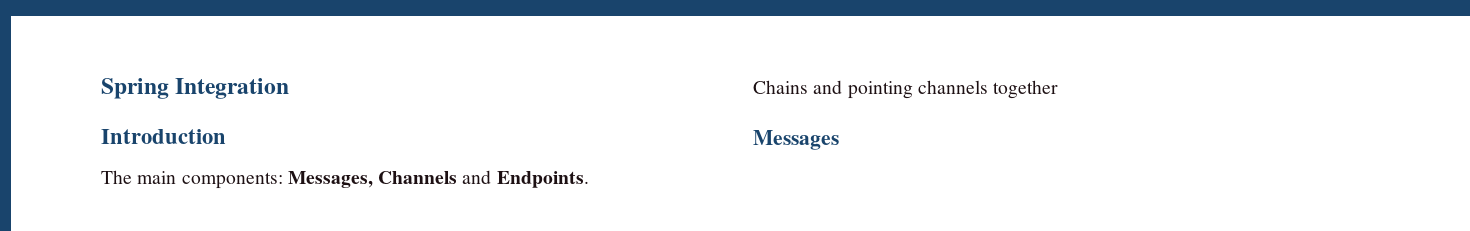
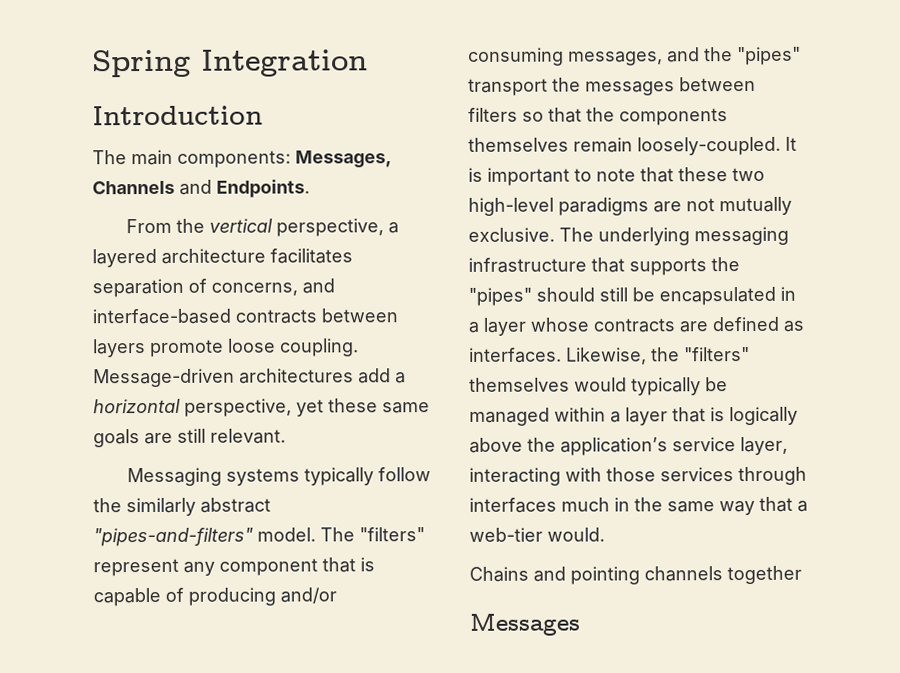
+ From the vertical perspective, a layered architecture facilitates separation of concerns, and interface-based contracts between layers promote loose coupling. Message-driven architectures add a horizontal perspective, yet these same goals are still relevant.
+ Messaging systems typically follow the similarly abstract "pipes-and-filters" model. The "filters" represent any component that is capable of producing and/or consuming messages, and the "pipes" transport the messages between filters so that the components themselves remain loosely-coupled. It is important to note that these two high-level paradigms are not mutually exclusive. The underlying messaging infrastructure that supports the "pipes" should still be encapsulated in a layer whose contracts are defined as interfaces. Likewise, the "filters" themselves would typically be managed within a layer that is logically above the application’s service layer, interacting with those services through interfaces much in the same way that a web-tier would.

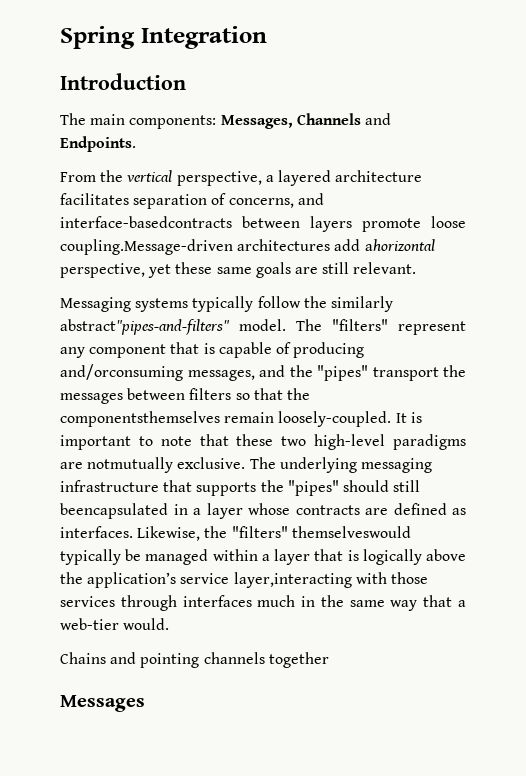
- From the vertical perspective, a layered architecture facilitates separation of concerns, and interface-based contracts between layers promote loose coupling. Message-driven architectures add a horizontal perspective, yet these same goals are still relevant.
+ From the vertical perspective, a layered architecture facilitates separation of concerns, and interface-basedcontracts between layers promote loose coupling.Message-driven architectures add ahorizontal perspective, yet these same goals are still relevant.
- Messaging systems typically follow the similarly abstract "pipes-and-filters" model.
+ Messaging systems typically follow the similarly abstract"pipes-and-filters" model.
- The "filters" represent any component that is capable of producing and/or consuming messages, and the "pipes" transport the messages between filters so that the components themselves remain loosely-coupled.
+ The "filters" represent any component that is capable of producing and/orconsuming messages, and the "pipes" transport the messages between filters so that the componentsthemselves remain loosely-coupled.
- It is important to note that these two high-level paradigms are not mutually exclusive.
+ It is important to note that these two high-level paradigms are notmutually exclusive.
- The underlying messaging infrastructure that supports the "pipes" should still be encapsulated in a layer whose contracts are defined as interfaces.
+ The underlying messaging infrastructure that supports the "pipes" should still beencapsulated in a layer whose contracts are defined as interfaces.
- Likewise, the "filters" themselves would typically be managed within a layer that is logically above the application’s service layer, interacting with those services through interfaces much in the same way that a web-tier would.
+ Likewise, the "filters" themselveswould typically be managed within a layer that is logically above the application’s service layer,interacting with those services through interfaces much in the same way that a web-tier would.

